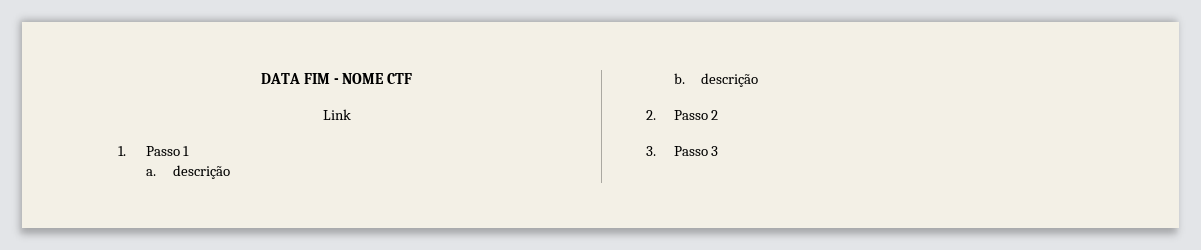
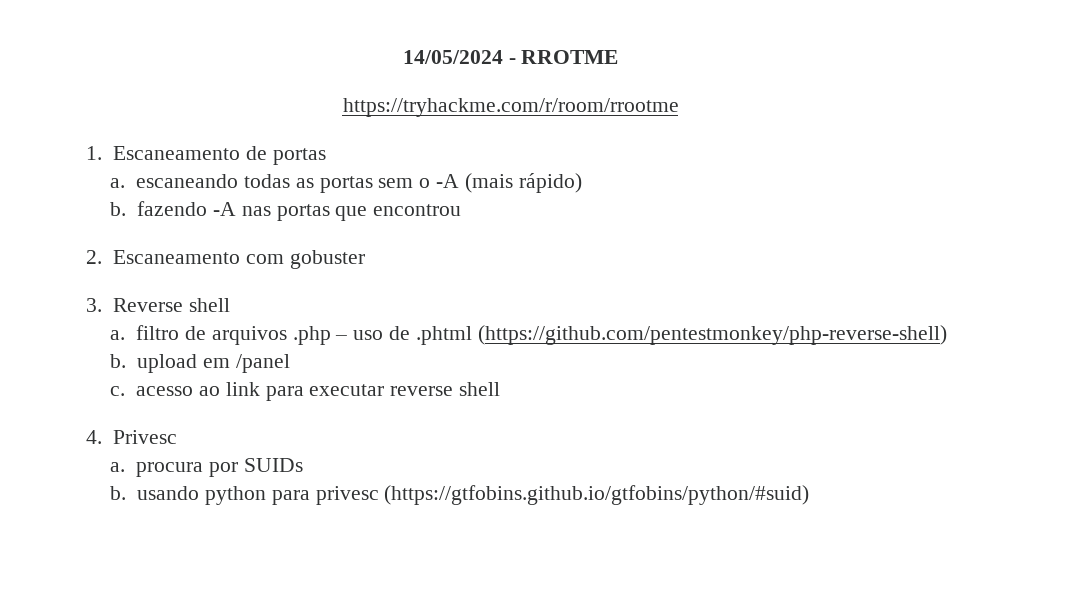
- DATA FIM - NOME CTF
- Link
- 1. Passo 1
- a. descrição
- b. descrição
- 2. Passo 2
- 3. Passo 3
+ 14/05/2024 - RROTME
+ https://tryhackme.com/r/room/rrootme
+ 1. Escaneamento de portas
+ a. escaneando todas as portas sem o -A (mais rápido)
+ b. fazendo -A nas portas que encontrou
+ 2. Escaneamento com gobuster
+ 3. Reverse shell
+ a. filtro de arquivos .php – uso de .phtml (https://github.com/pentestmonkey/php-reverse-shell)
+ b. upload em /panel
+ c. acesso ao link para executar reverse shell
+ 4. Privesc
+ a. procura por SUIDs
+ b. usando python para privesc (https://gtfobins.github.io/gtfobins/python/#suid)

